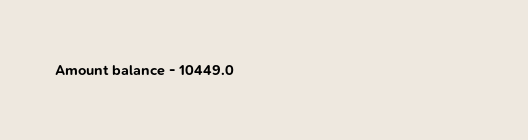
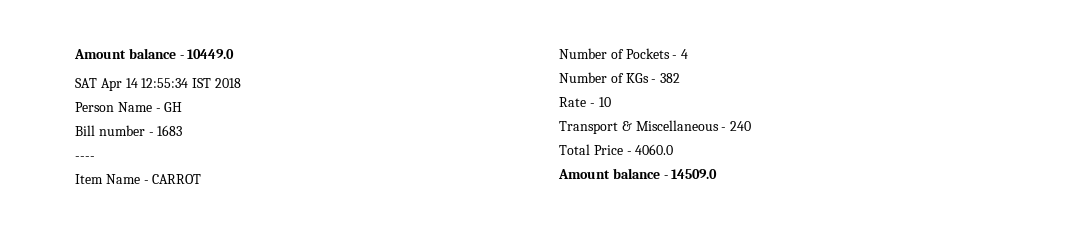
+ SAT Apr 14 12:55:34 IST 2018
+ Person Name - GH
+ Bill number - 1683
+ ----
+ Item Name - CARROT
+ Number of Pockets - 4
+ Number of KGs - 382
+ Rate - 10
+ Transport & Miscellaneous - 240
+ Total Price - 4060.0
+ Amount balance - 14509.0

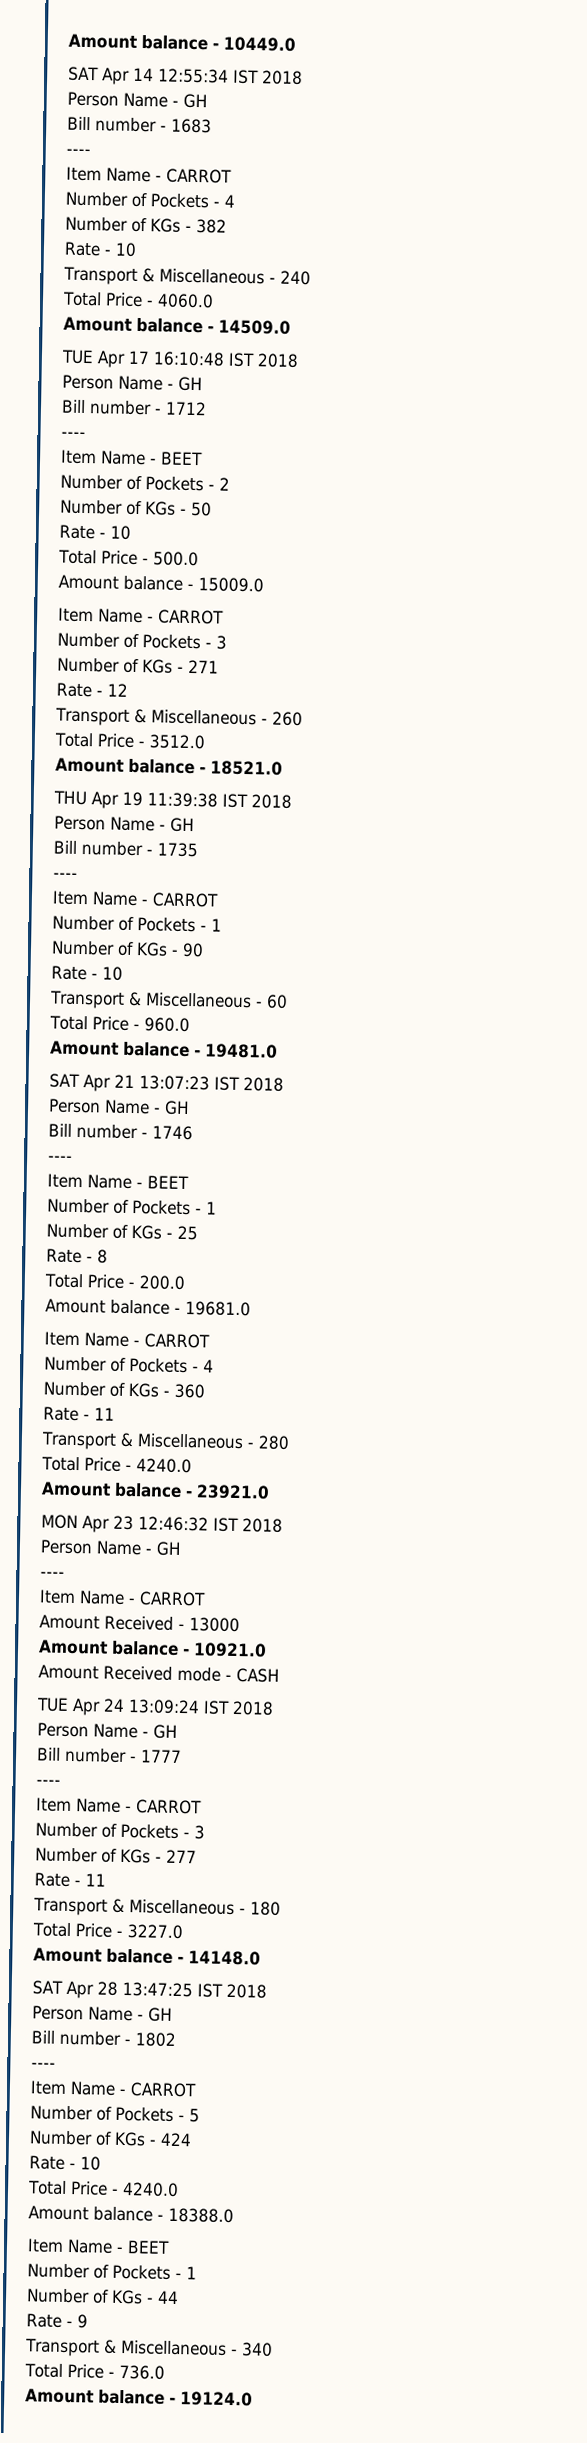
+ TUE Apr 17 16:10:48 IST 2018
+ Person Name - GH
+ Bill number - 1712
+ ----
+ Item Name - BEET
+ Number of Pockets - 2
+ Number of KGs - 50
+ Rate - 10
+ Total Price - 500.0
+ Amount balance - 15009.0
+ Item Name - CARROT
+ Number of Pockets - 3
+ Number of KGs - 271
+ Rate - 12
+ Transport & Miscellaneous - 260
+ Total Price - 3512.0
+ Amount balance - 18521.0
+ THU Apr 19 11:39:38 IST 2018
+ Person Name - GH
+ Bill number - 1735
+ ----
+ Item Name - CARROT
+ Number of Pockets - 1
+ Number of KGs - 90
+ Rate - 10
+ Transport & Miscellaneous - 60
+ Total Price - 960.0
+ Amount balance - 19481.0
+ SAT Apr 21 13:07:23 IST 2018
+ Person Name - GH
+ Bill number - 1746
+ ----
+ Item Name - BEET
+ Number of Pockets - 1
+ Number of KGs - 25
+ Rate - 8
+ Total Price - 200.0
+ Amount balance - 19681.0
+ Item Name - CARROT
+ Number of Pockets - 4
+ Number of KGs - 360
+ Rate - 11
+ Transport & Miscellaneous - 280
+ Total Price - 4240.0
+ Amount balance - 23921.0
+ MON Apr 23 12:46:32 IST 2018
+ Person Name - GH
+ ----
+ Item Name - CARROT
+ Amount Received - 13000
+ Amount balance - 10921.0
+ Amount Received mode - CASH
+ TUE Apr 24 13:09:24 IST 2018
+ Person Name - GH
+ Bill number - 1777
+ ----
+ Item Name - CARROT
+ Number of Pockets - 3
+ Number of KGs - 277
+ Rate - 11
+ Transport & Miscellaneous - 180
+ Total Price - 3227.0
+ Amount balance - 14148.0
+ SAT Apr 28 13:47:25 IST 2018
+ Person Name - GH
+ Bill number - 1802
+ ----
+ Item Name - CARROT
+ Number of Pockets - 5
+ Number of KGs - 424
+ Rate - 10
+ Total Price - 4240.0
+ Amount balance - 18388.0
+ Item Name - BEET
+ Number of Pockets - 1
+ Number of KGs - 44
+ Rate - 9
+ Transport & Miscellaneous - 340
+ Total Price - 736.0
+ Amount balance - 19124.0

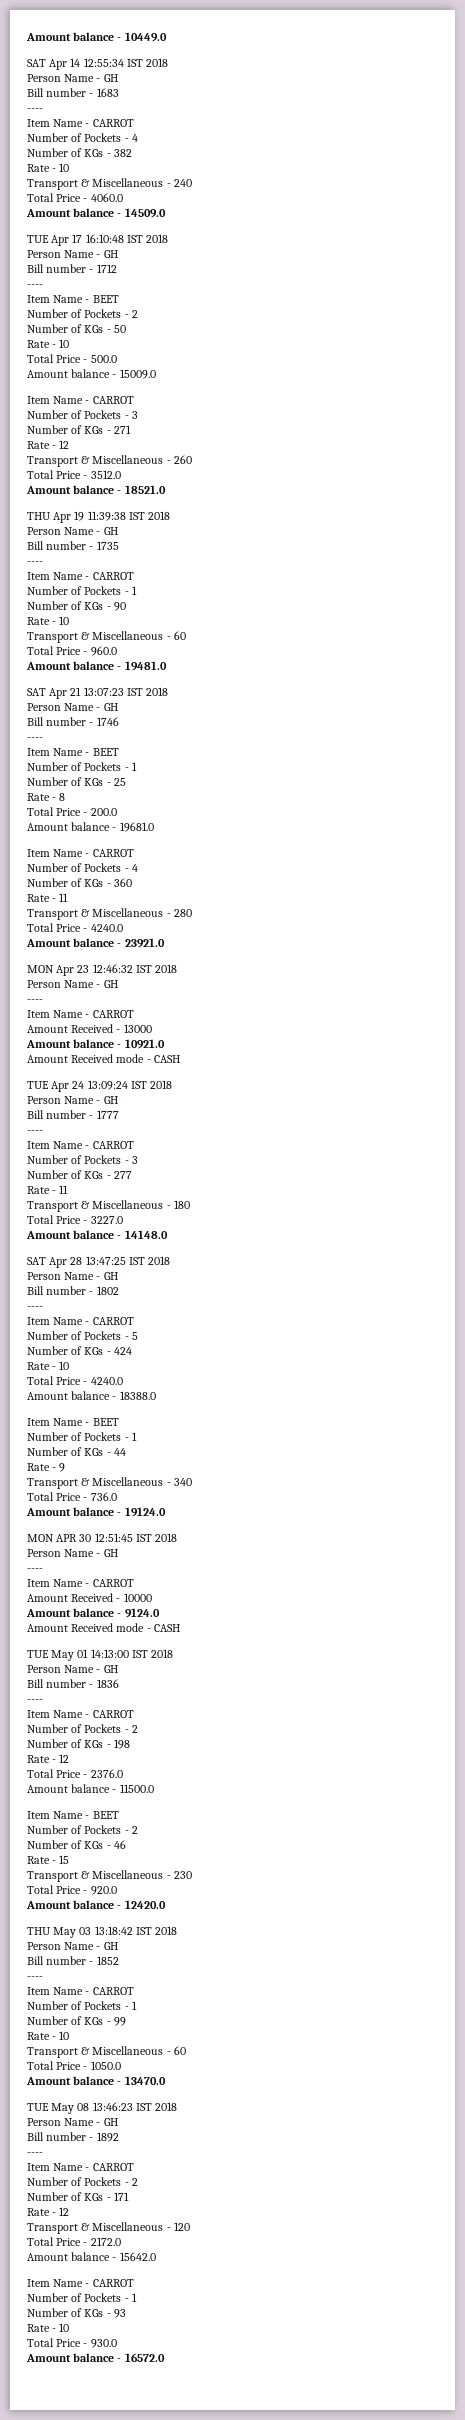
+ MON APR 30 12:51:45 IST 2018
+ Person Name - GH
+ ----
+ Item Name - CARROT
+ Amount Received - 10000
+ Amount balance - 9124.0
+ Amount Received mode - CASH
+ TUE May 01 14:13:00 IST 2018
+ Person Name - GH
+ Bill number - 1836
+ ----
+ Item Name - CARROT
+ Number of Pockets - 2
+ Number of KGs - 198
+ Rate - 12
+ Total Price - 2376.0
+ Amount balance - 11500.0
+ Item Name - BEET
+ Number of Pockets - 2
+ Number of KGs - 46
+ Rate - 15
+ Transport & Miscellaneous - 230
+ Total Price - 920.0
+ Amount balance - 12420.0
+ THU May 03 13:18:42 IST 2018
+ Person Name - GH
+ Bill number - 1852
+ ----
+ Item Name - CARROT
+ Number of Pockets - 1
+ Number of KGs - 99
+ Rate - 10
+ Transport & Miscellaneous - 60
+ Total Price - 1050.0
+ Amount balance - 13470.0
+ TUE May 08 13:46:23 IST 2018
+ Person Name - GH
+ Bill number - 1892
+ ----
+ Item Name - CARROT
+ Number of Pockets - 2
+ Number of KGs - 171
+ Rate - 12
+ Transport & Miscellaneous - 120
+ Total Price - 2172.0
+ Amount balance - 15642.0
+ Item Name - CARROT
+ Number of Pockets - 1
+ Number of KGs - 93
+ Rate - 10
+ Total Price - 930.0
+ Amount balance - 16572.0

